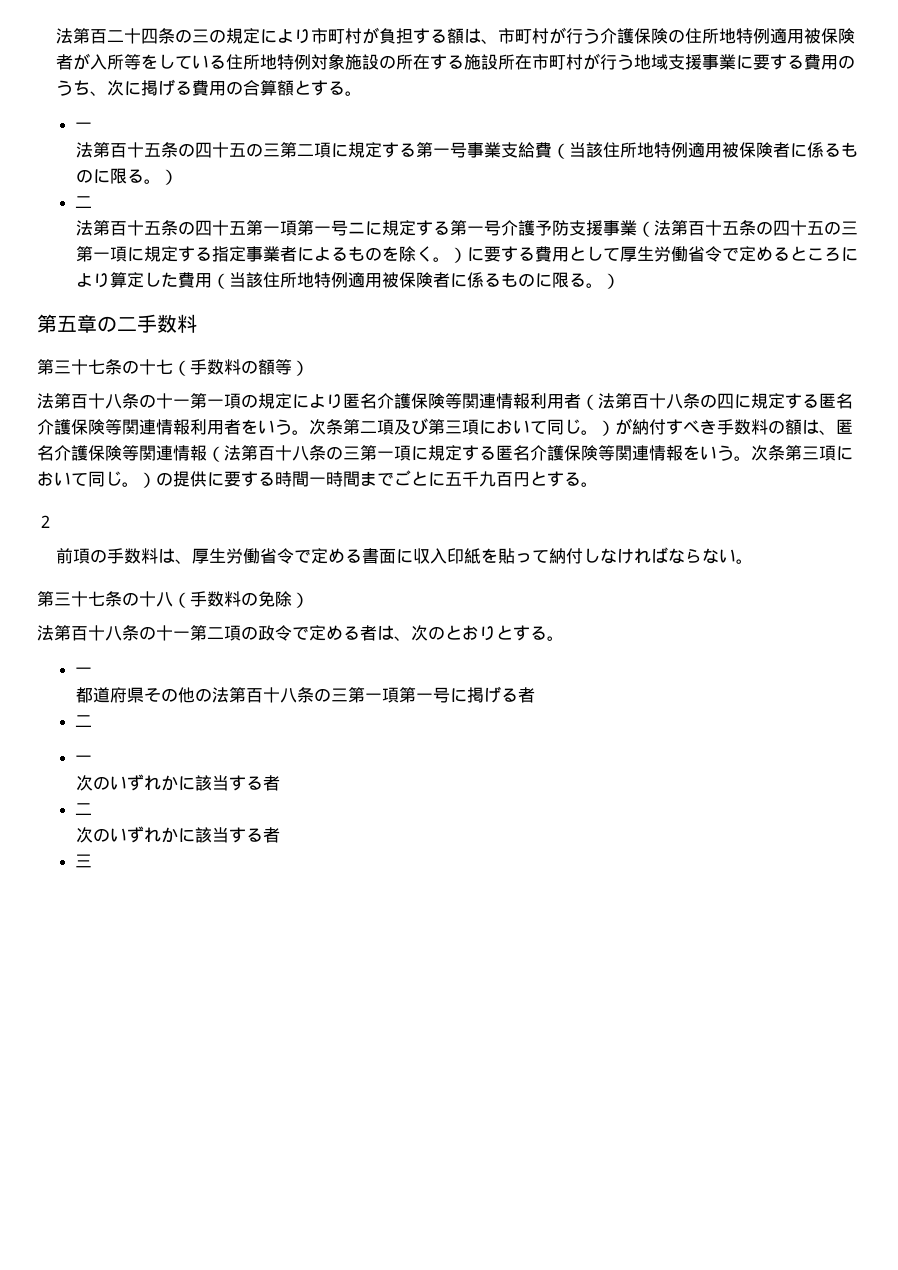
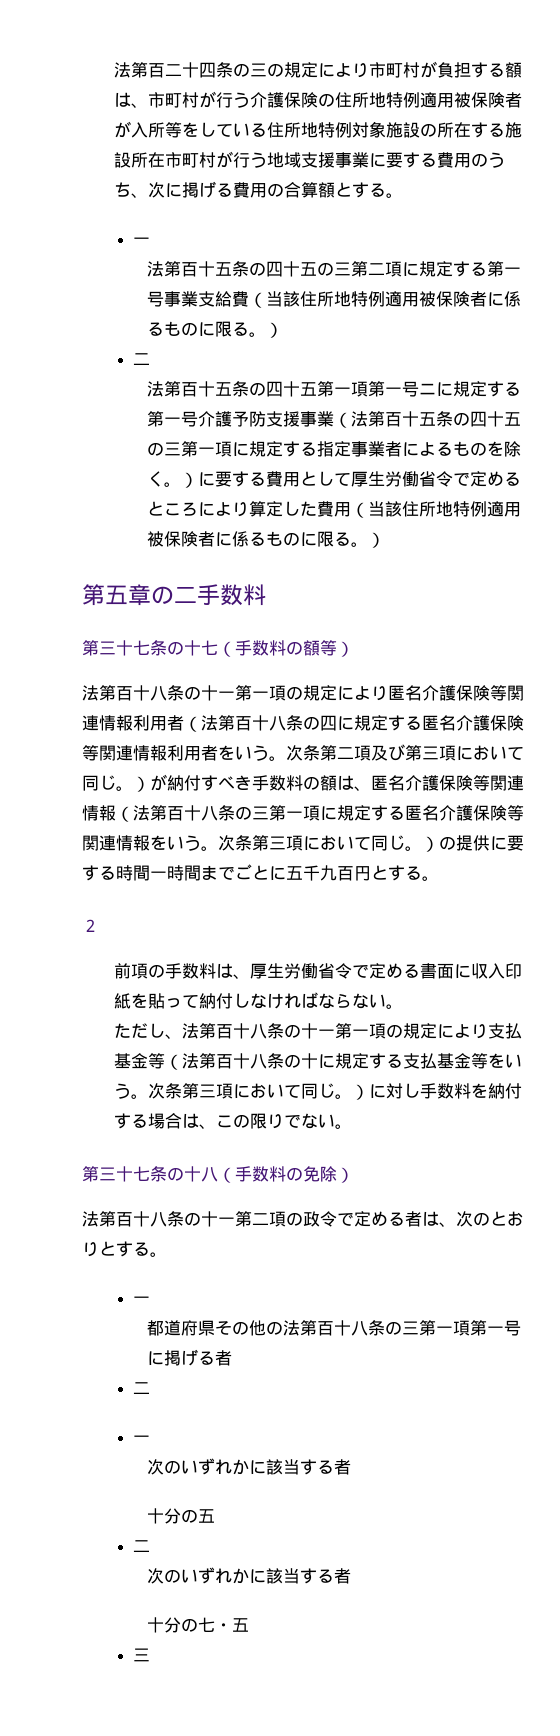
+ ただし、法第百十八条の十一第一項の規定により支払基金等（法第百十八条の十に規定する支払基金等をいう。次条第三項において同じ。）に対し手数料を納付する場合は、この限りでない。
+ 十分の五
+ 十分の七・五

